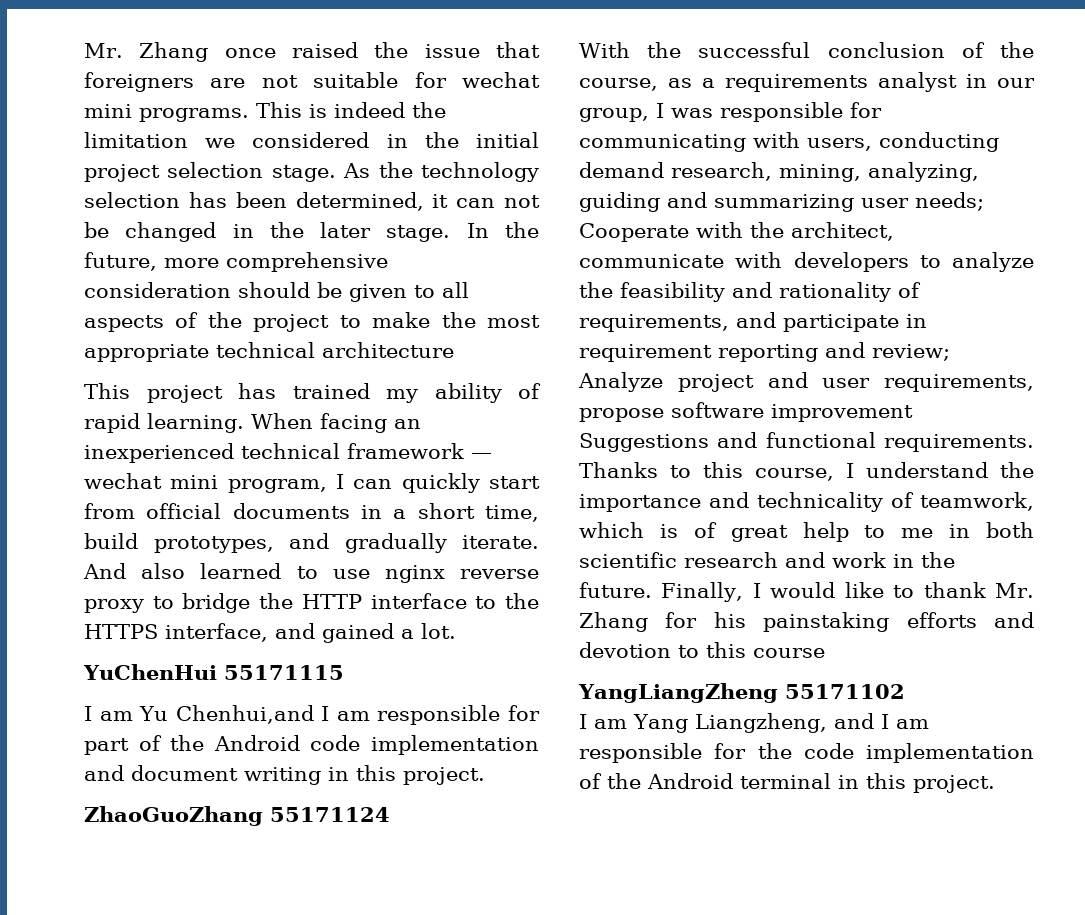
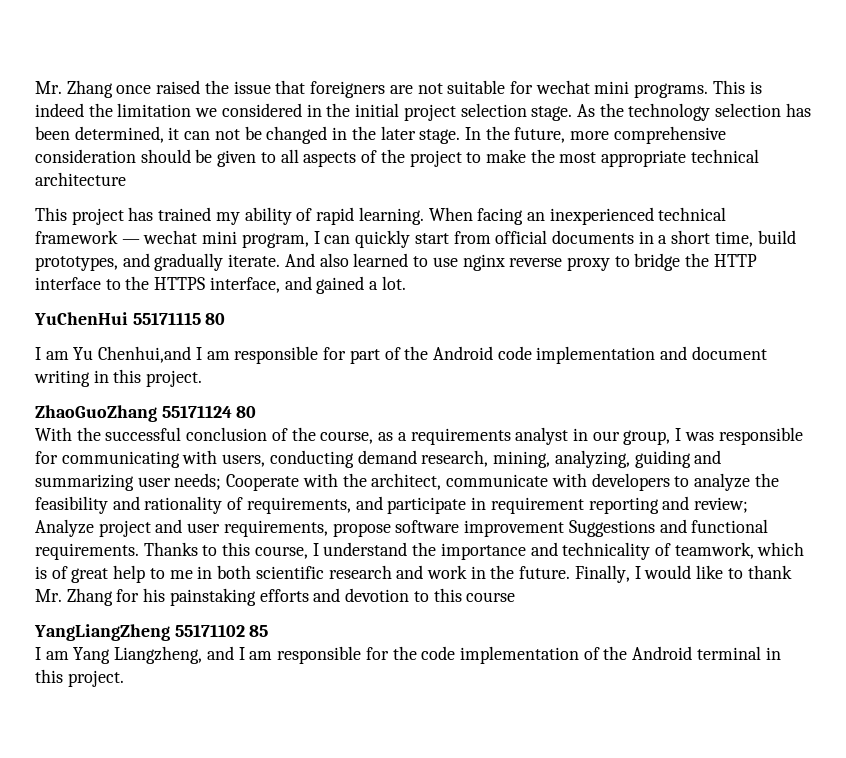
- YuChenHui 55171115
+ YuChenHui 55171115 80
- ZhaoGuoZhang 55171124
+ ZhaoGuoZhang 55171124 80
- YangLiangZheng 55171102
+ YangLiangZheng 55171102 85

